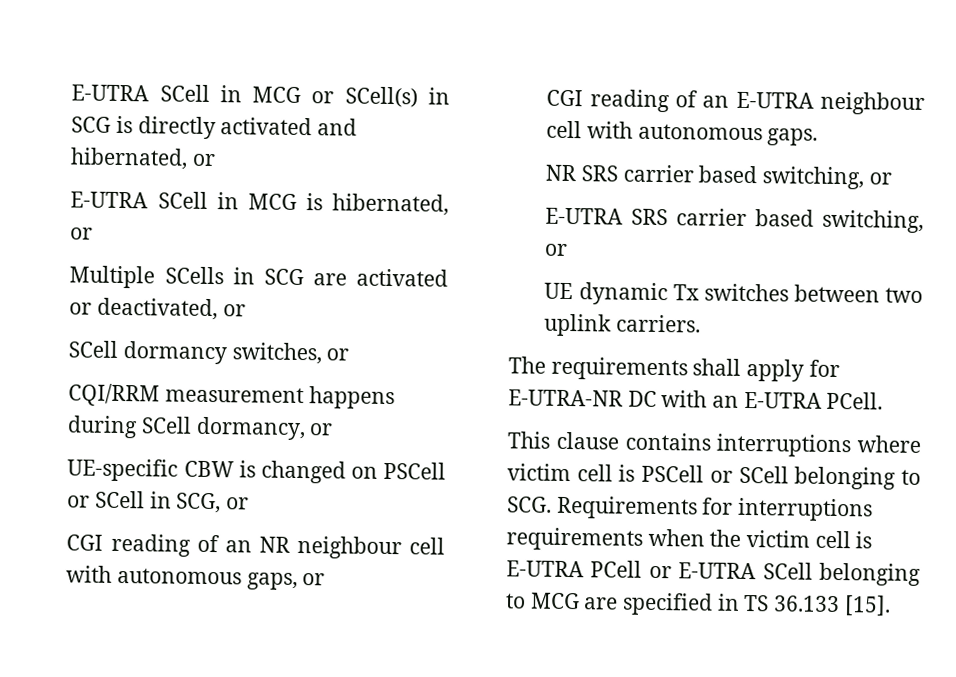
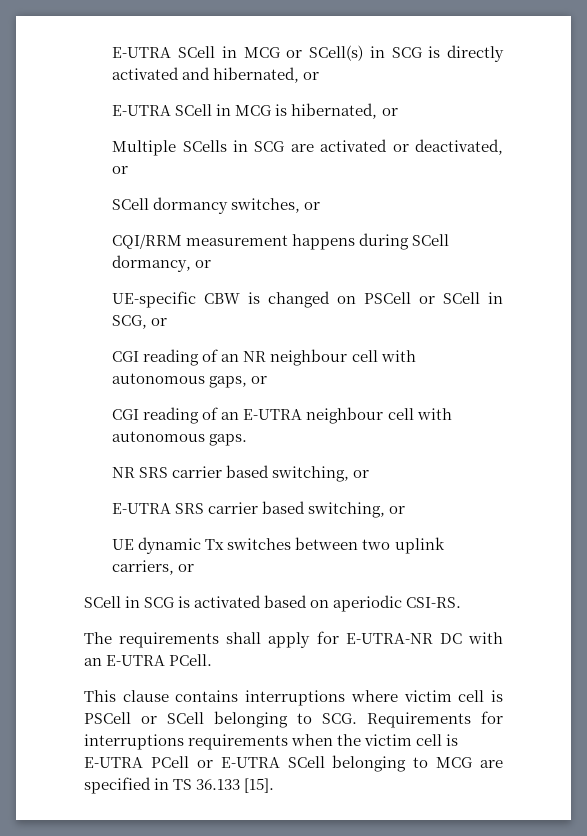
- UE dynamic Tx switches between two uplink carriers.
+ UE dynamic Tx switches between two uplink carriers, or
+ SCell in SCG is activated based on aperiodic CSI-RS.

